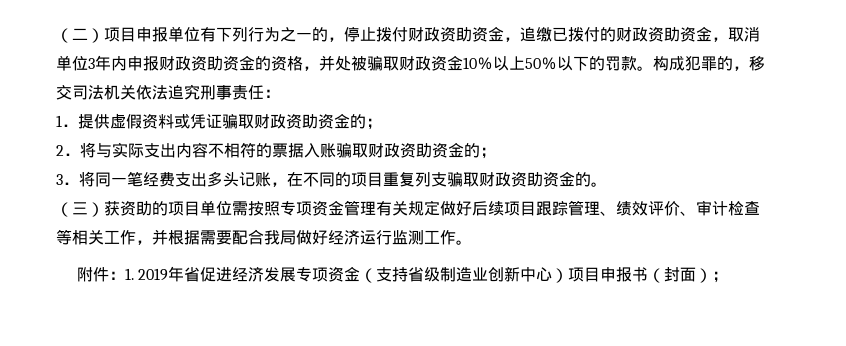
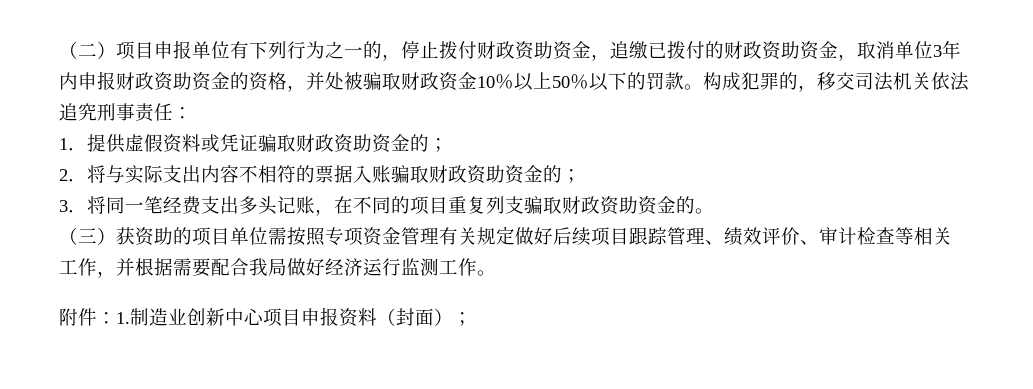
- 附件：1. 2019年省促进经济发展专项资金（支持省级制造业创新中心）项目申报书（封面）；
+ 附件：1.制造业创新中心项目申报资料（封面）；

